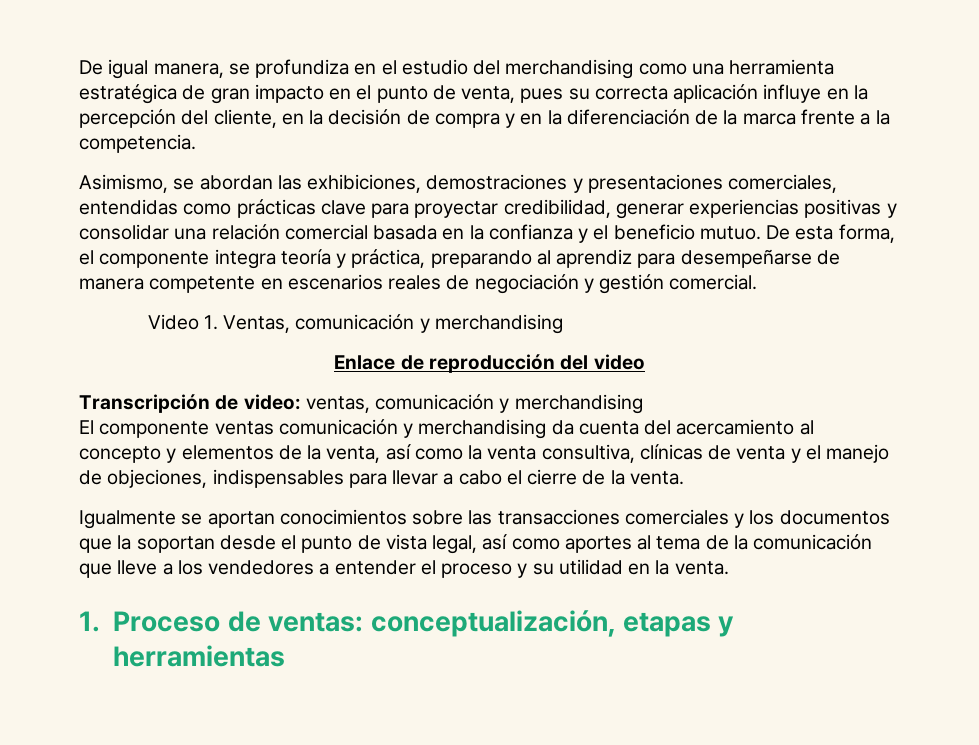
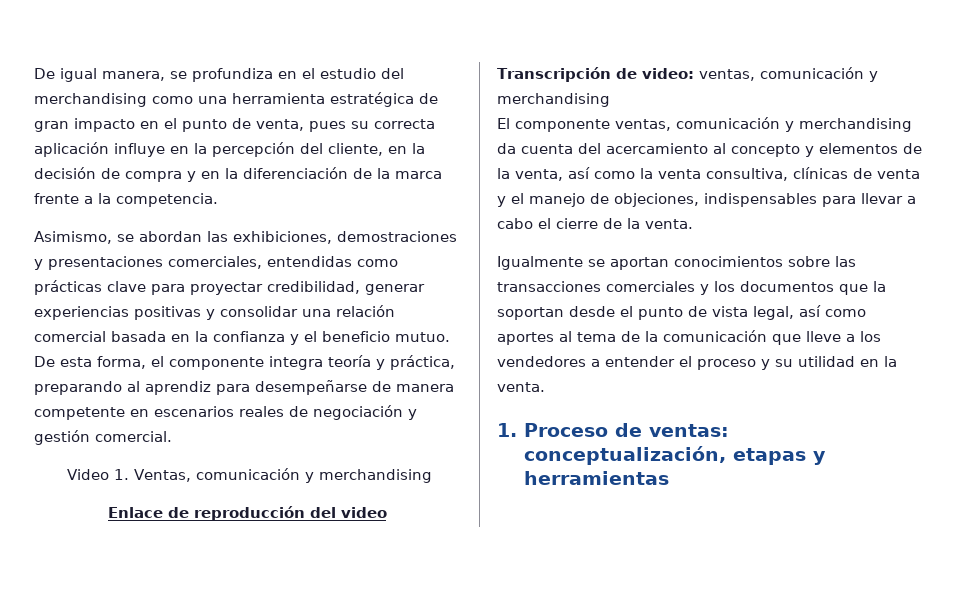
- El componente ventas comunicación y merchandising da cuenta del acercamiento al concepto y elementos de la venta, así como la venta consultiva, clínicas de venta y el manejo de objeciones, indispensables para llevar a cabo el cierre de la venta.
+ El componente ventas, comunicación y merchandising da cuenta del acercamiento al concepto y elementos de la venta, así como la venta consultiva, clínicas de venta y el manejo de objeciones, indispensables para llevar a cabo el cierre de la venta.

